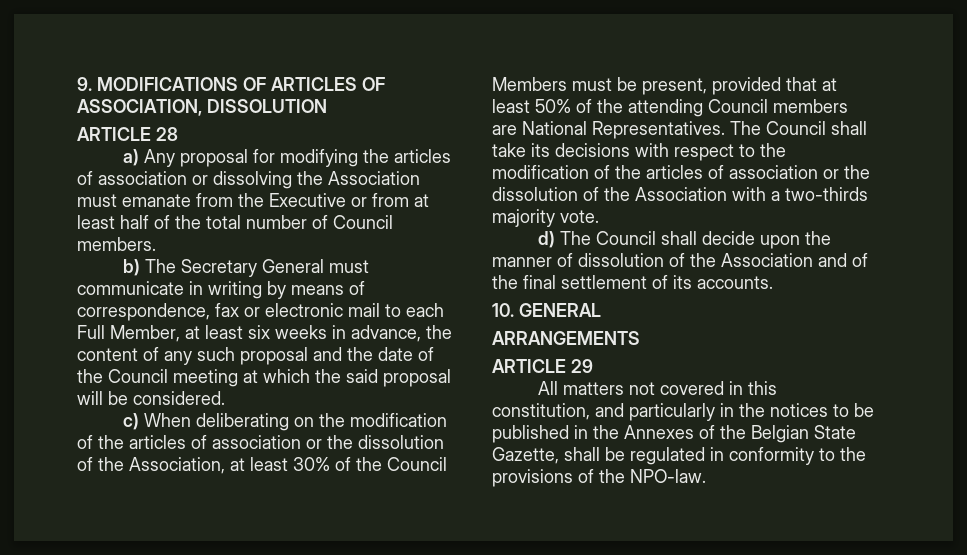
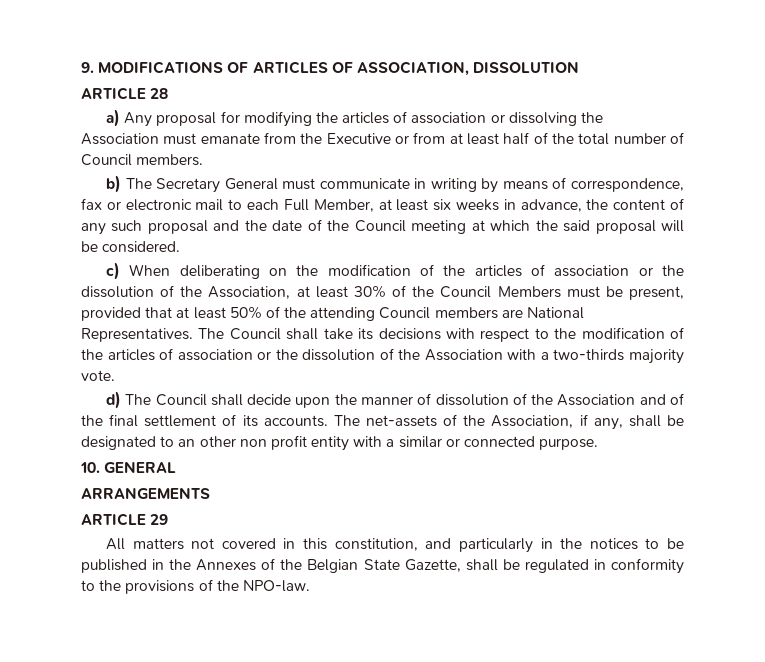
+ The net-assets of the Association, if any, shall be designated to an other non profit entity with a similar or connected purpose.

